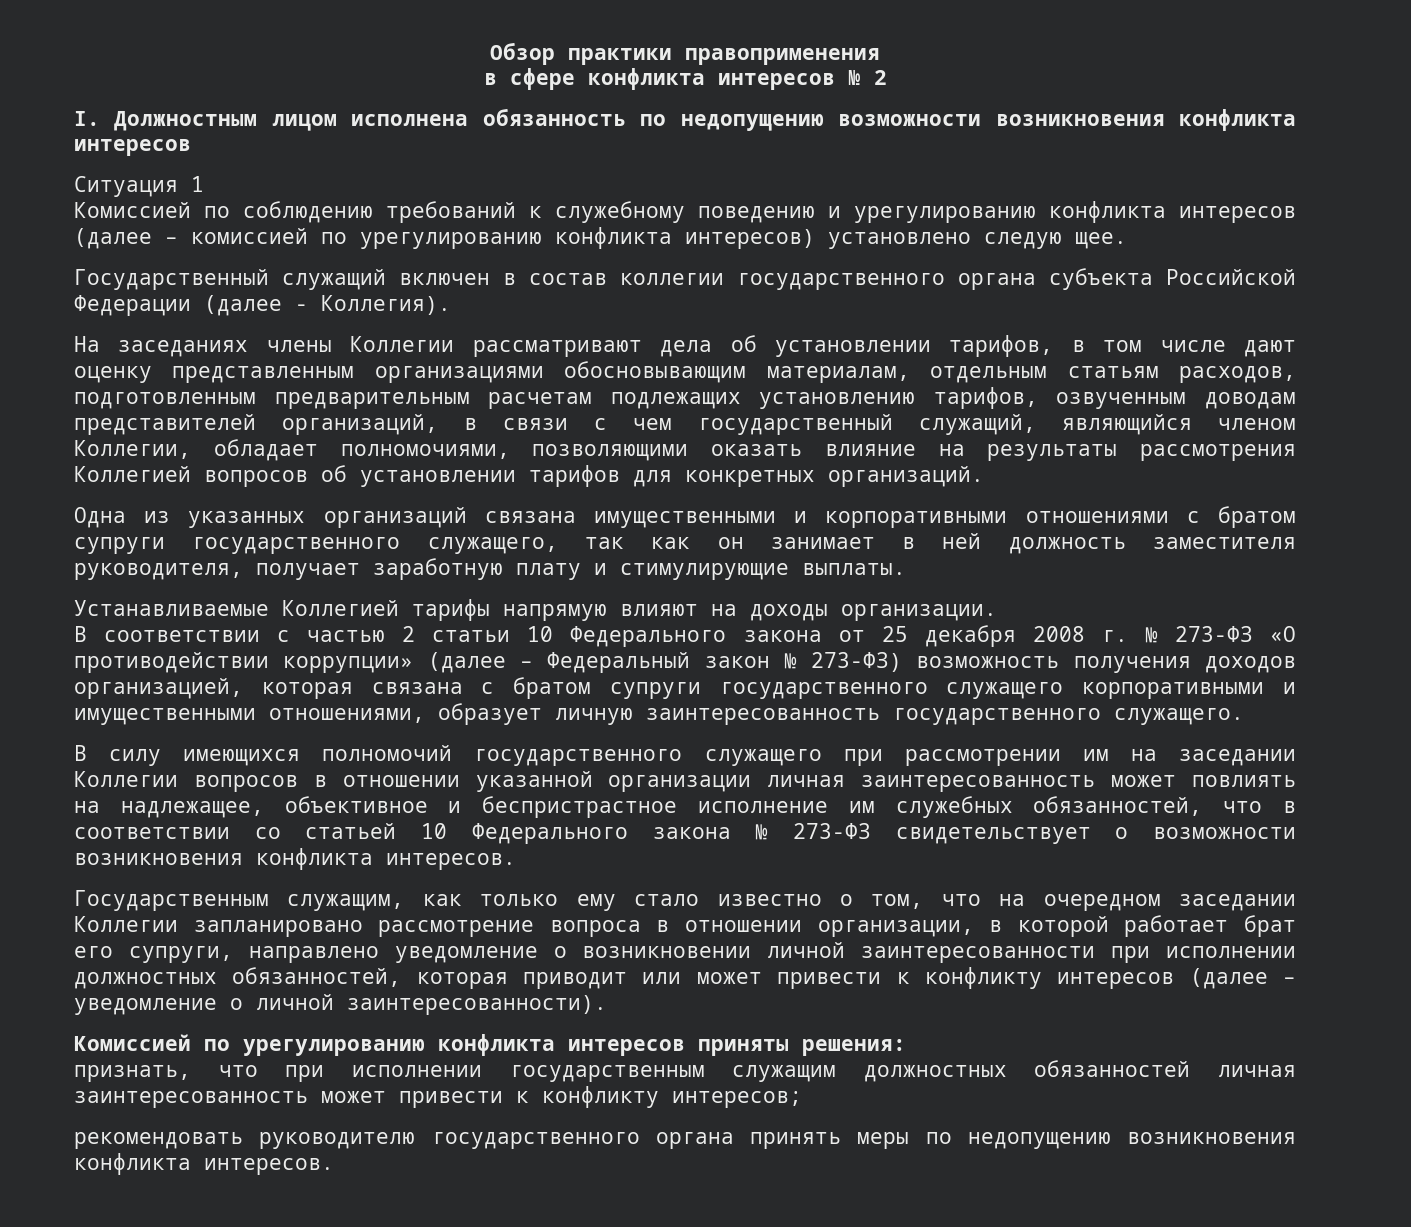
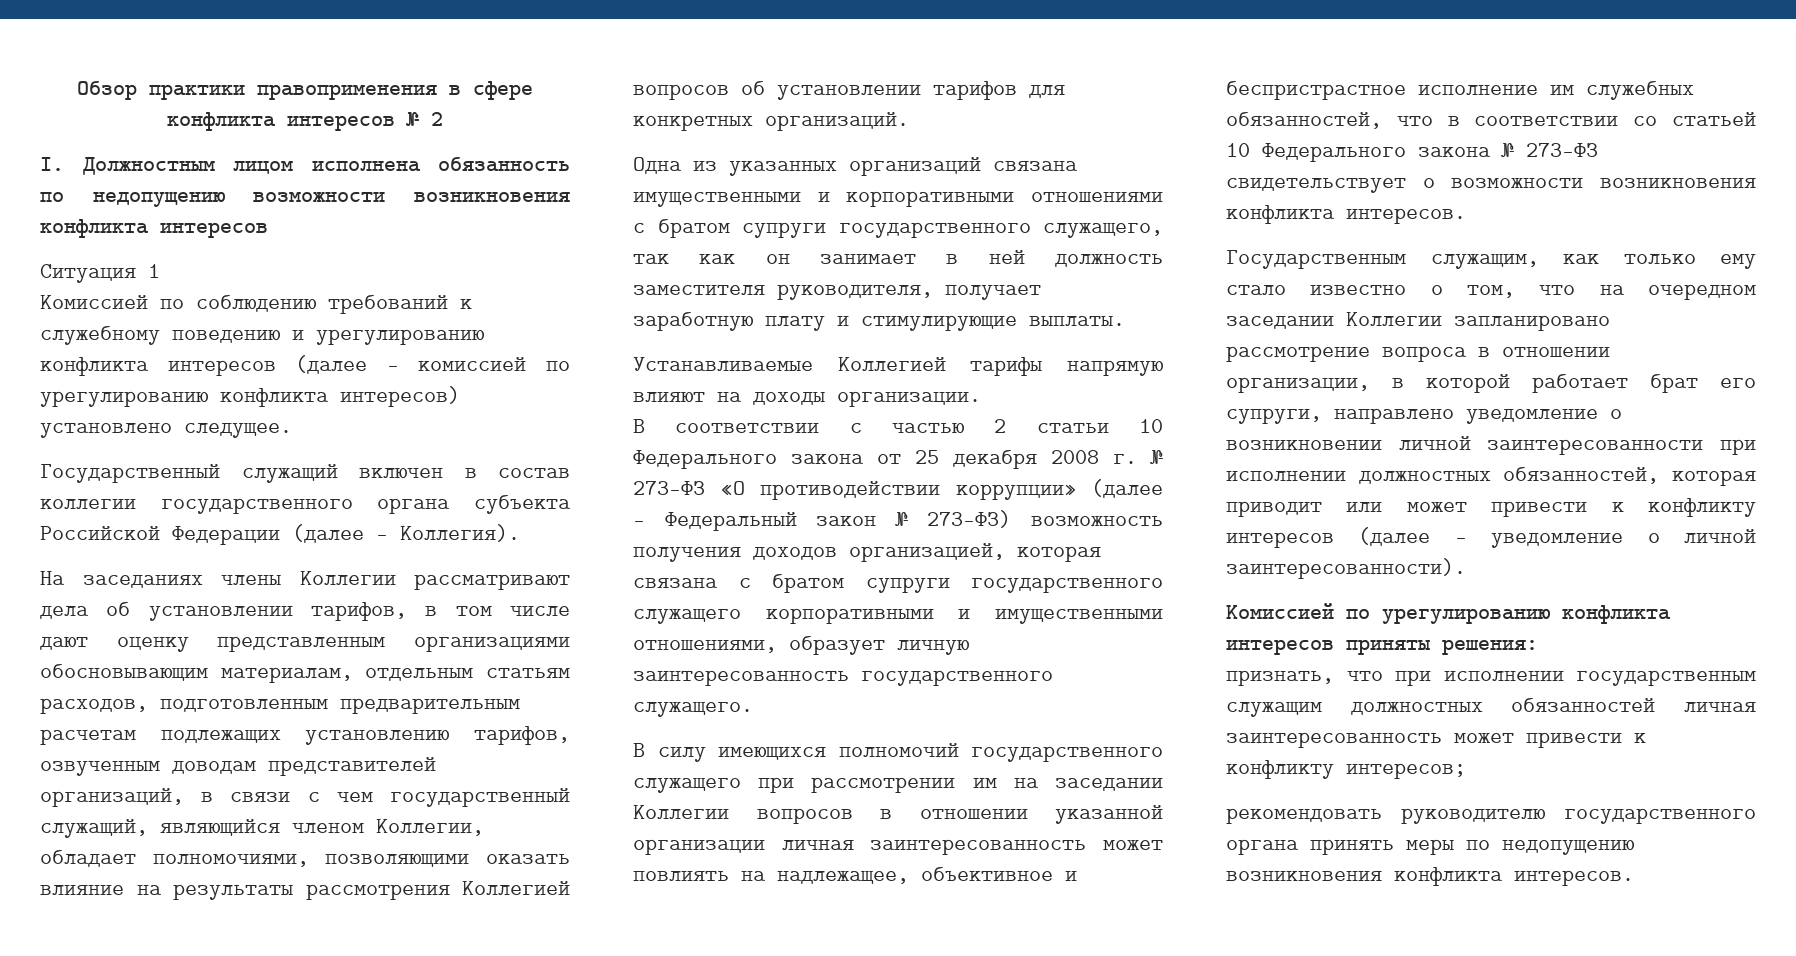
- Обзор практики правоприменения
- в сфере конфликта интересов № 2
+ Обзор практики правоприменения в сфере конфликта интересов № 2
- Комиссией по соблюдению требований к служебному поведению и урегулированию конфликта интересов (далее – комиссией по урегулированию конфликта интересов) установлено следую щее.
+ Комиссией по соблюдению требований к служебному поведению и урегулированию конфликта интересов (далее – комиссией по урегулированию конфликта интересов) установлено следущее.

